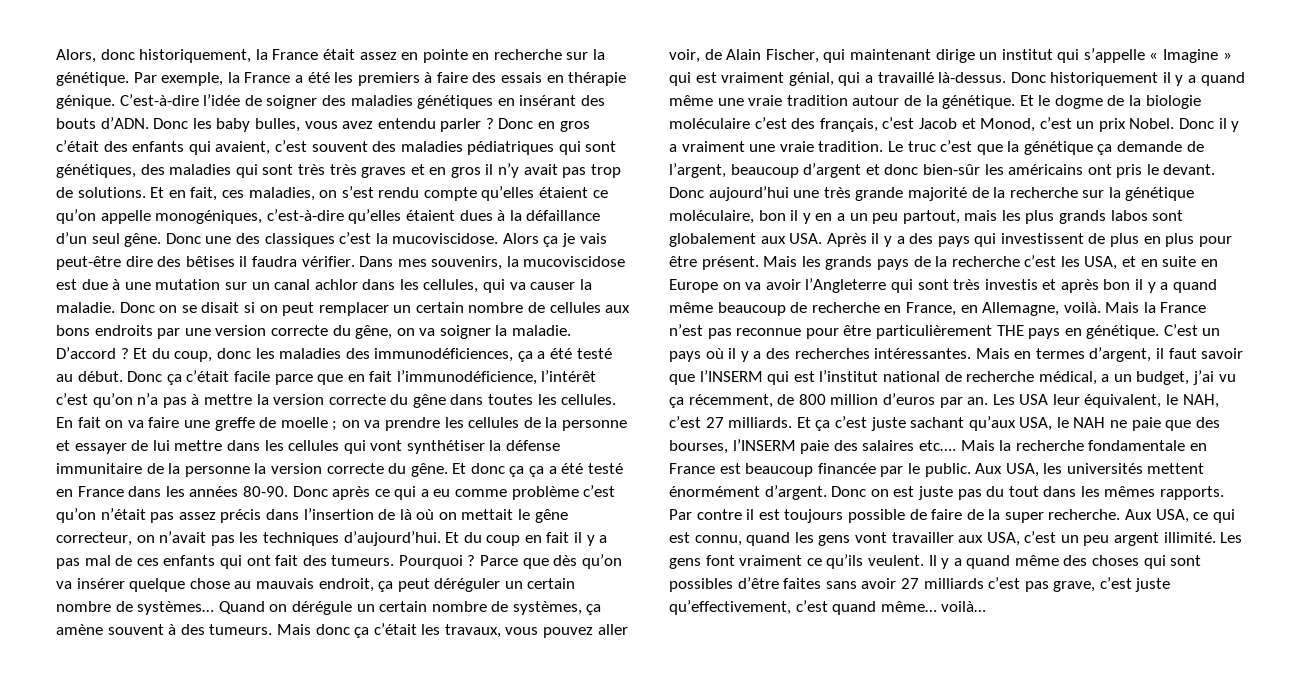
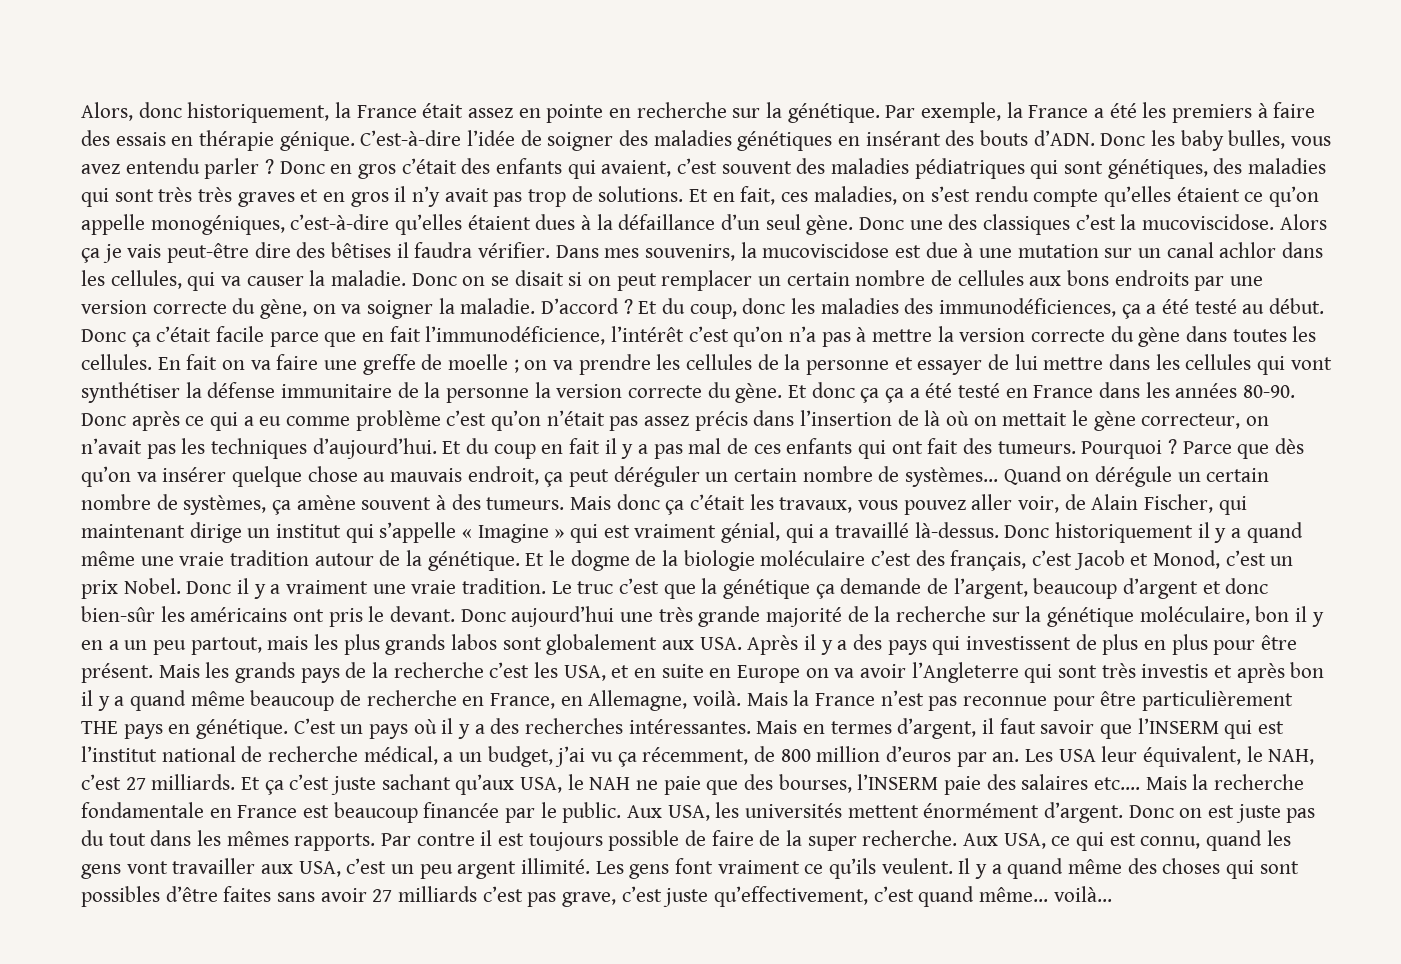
- Et en fait, ces maladies, on s’est rendu compte qu’elles étaient ce qu’on appelle monogéniques, c’est-à-dire qu’elles étaient dues à la défaillance d’un seul gêne.
+ Et en fait, ces maladies, on s’est rendu compte qu’elles étaient ce qu’on appelle monogéniques, c’est-à-dire qu’elles étaient dues à la défaillance d’un seul gène.
- Donc on se disait si on peut remplacer un certain nombre de cellules aux bons endroits par une version correcte du gêne, on va soigner la maladie.
+ Donc on se disait si on peut remplacer un certain nombre de cellules aux bons endroits par une version correcte du gène, on va soigner la maladie.
- Donc ça c’était facile parce que en fait l’immunodéficience, l’intérêt c’est qu’on n’a pas à mettre la version correcte du gêne dans toutes les cellules.
+ Donc ça c’était facile parce que en fait l’immunodéficience, l’intérêt c’est qu’on n’a pas à mettre la version correcte du gène dans toutes les cellules.
- En fait on va faire une greffe de moelle ; on va prendre les cellules de la personne et essayer de lui mettre dans les cellules qui vont synthétiser la défense immunitaire de la personne la version correcte du gêne.
+ En fait on va faire une greffe de moelle ; on va prendre les cellules de la personne et essayer de lui mettre dans les cellules qui vont synthétiser la défense immunitaire de la personne la version correcte du gène.
- Donc après ce qui a eu comme problème c’est qu’on n’était pas assez précis dans l’insertion de là où on mettait le gêne correcteur, on n’avait pas les techniques d’aujourd’hui.
+ Donc après ce qui a eu comme problème c’est qu’on n’était pas assez précis dans l’insertion de là où on mettait le gène correcteur, on n’avait pas les techniques d’aujourd’hui.

